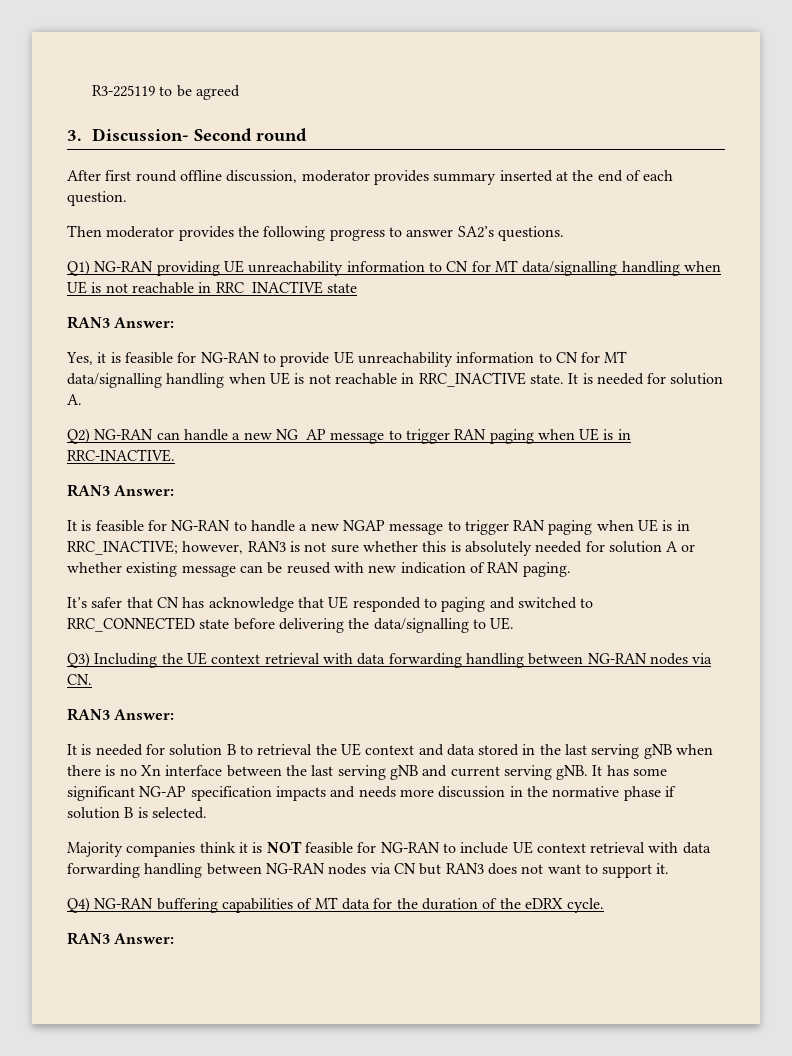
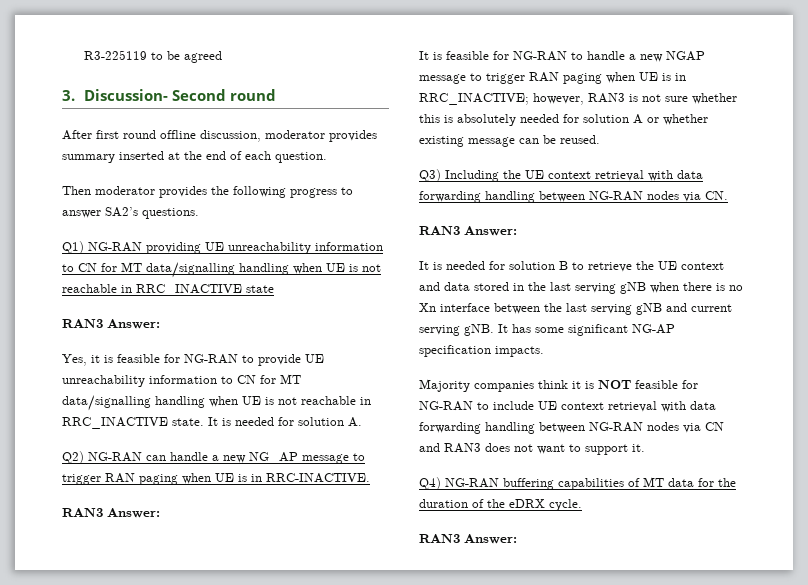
- It is feasible for NG-RAN to handle a new NGAP message to trigger RAN paging when UE is in RRC_INACTIVE; however, RAN3 is not sure whether this is absolutely needed for solution A or whether existing message can be reused with new indication of RAN paging.
- It’s safer that CN has acknowledge that UE responded to paging and switched to RRC_CONNECTED state before delivering the data/signalling to UE.
+ It is feasible for NG-RAN to handle a new NGAP message to trigger RAN paging when UE is in RRC_INACTIVE; however, RAN3 is not sure whether this is absolutely needed for solution A or whether existing message can be reused.
- It is needed for solution B to retrieval the UE context and data stored in the last serving gNB when there is no Xn interface between the last serving gNB and current serving gNB.
+ It is needed for solution B to retrieve the UE context and data stored in the last serving gNB when there is no Xn interface between the last serving gNB and current serving gNB.
- It has some significant NG-AP specification impacts and needs more discussion in the normative phase if solution B is selected.
+ It has some significant NG-AP specification impacts.
- Majority companies think it is NOT feasible for NG-RAN to include UE context retrieval with data forwarding handling between NG-RAN nodes via CN but RAN3 does not want to support it.
+ Majority companies think it is NOT feasible for NG-RAN to include UE context retrieval with data forwarding handling between NG-RAN nodes via CN and RAN3 does not want to support it.

